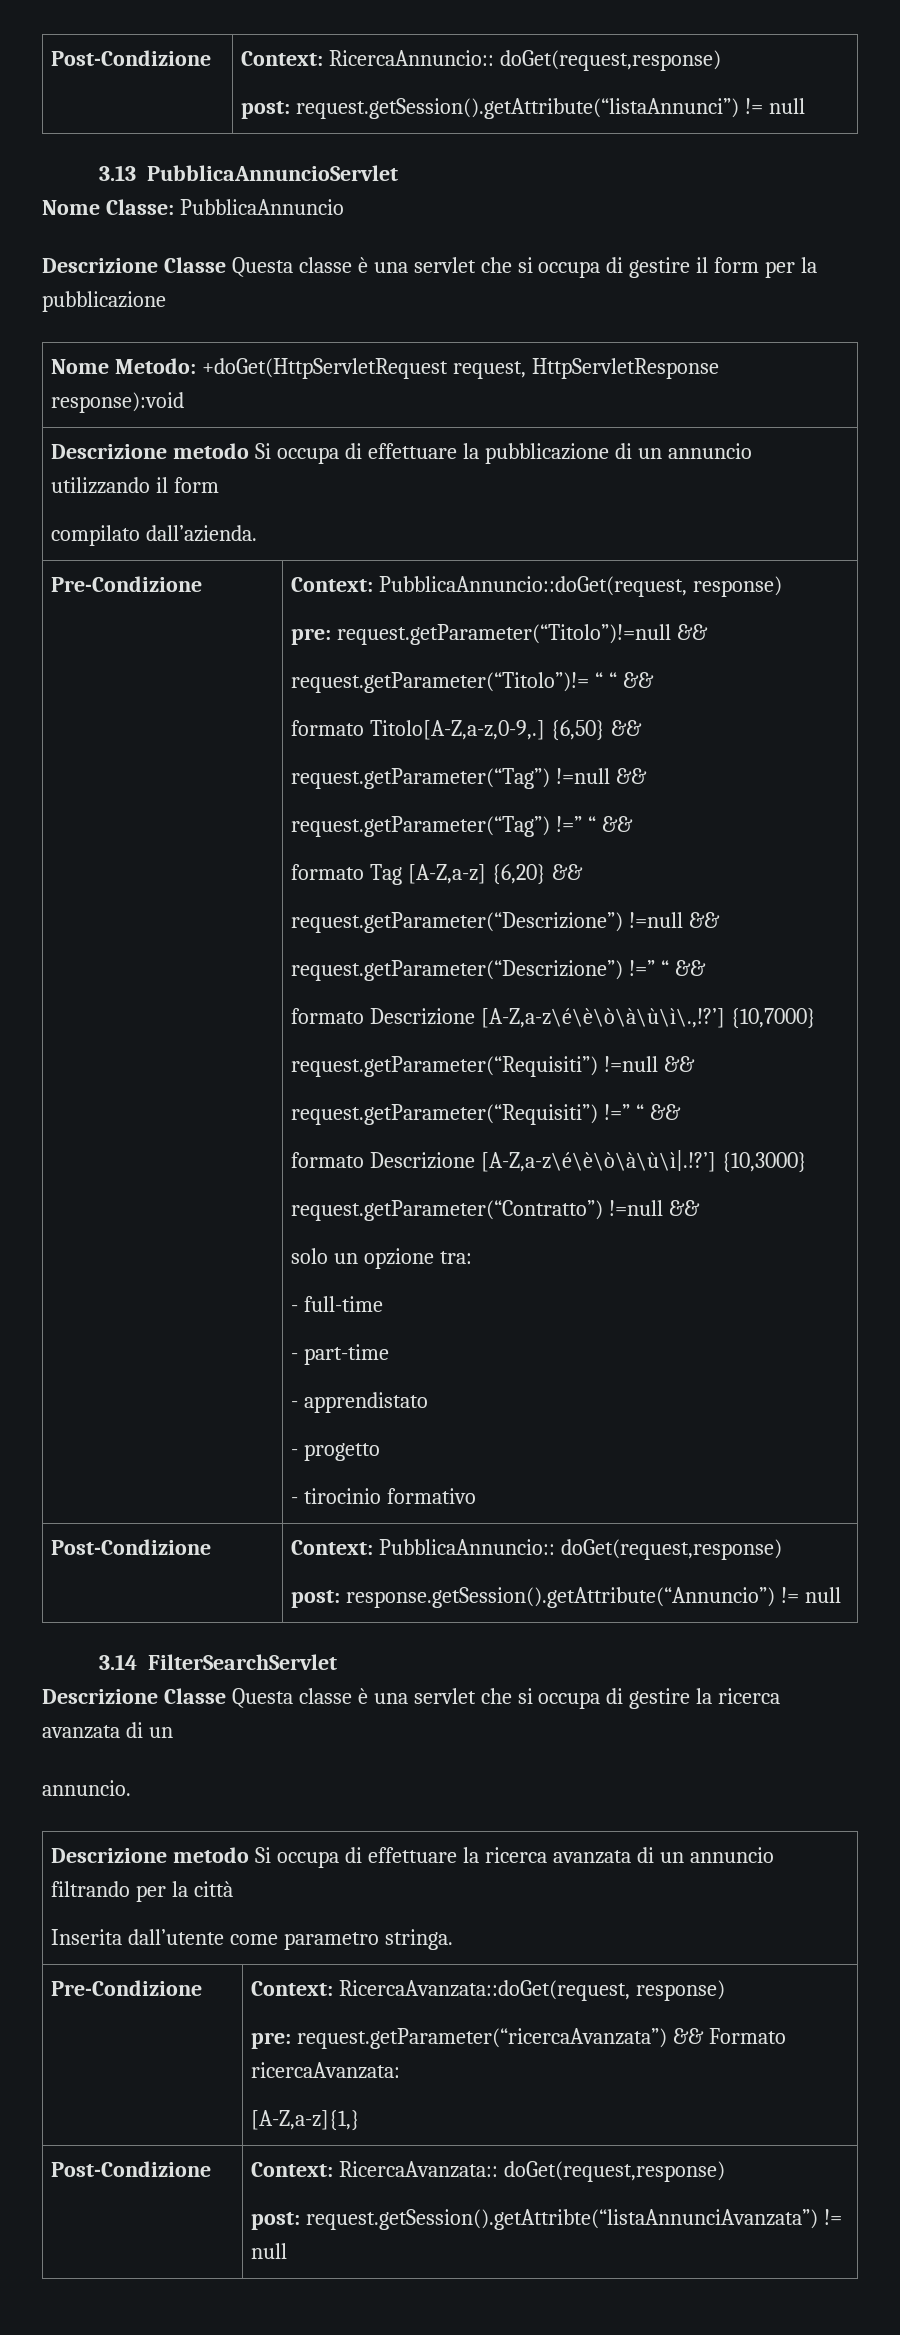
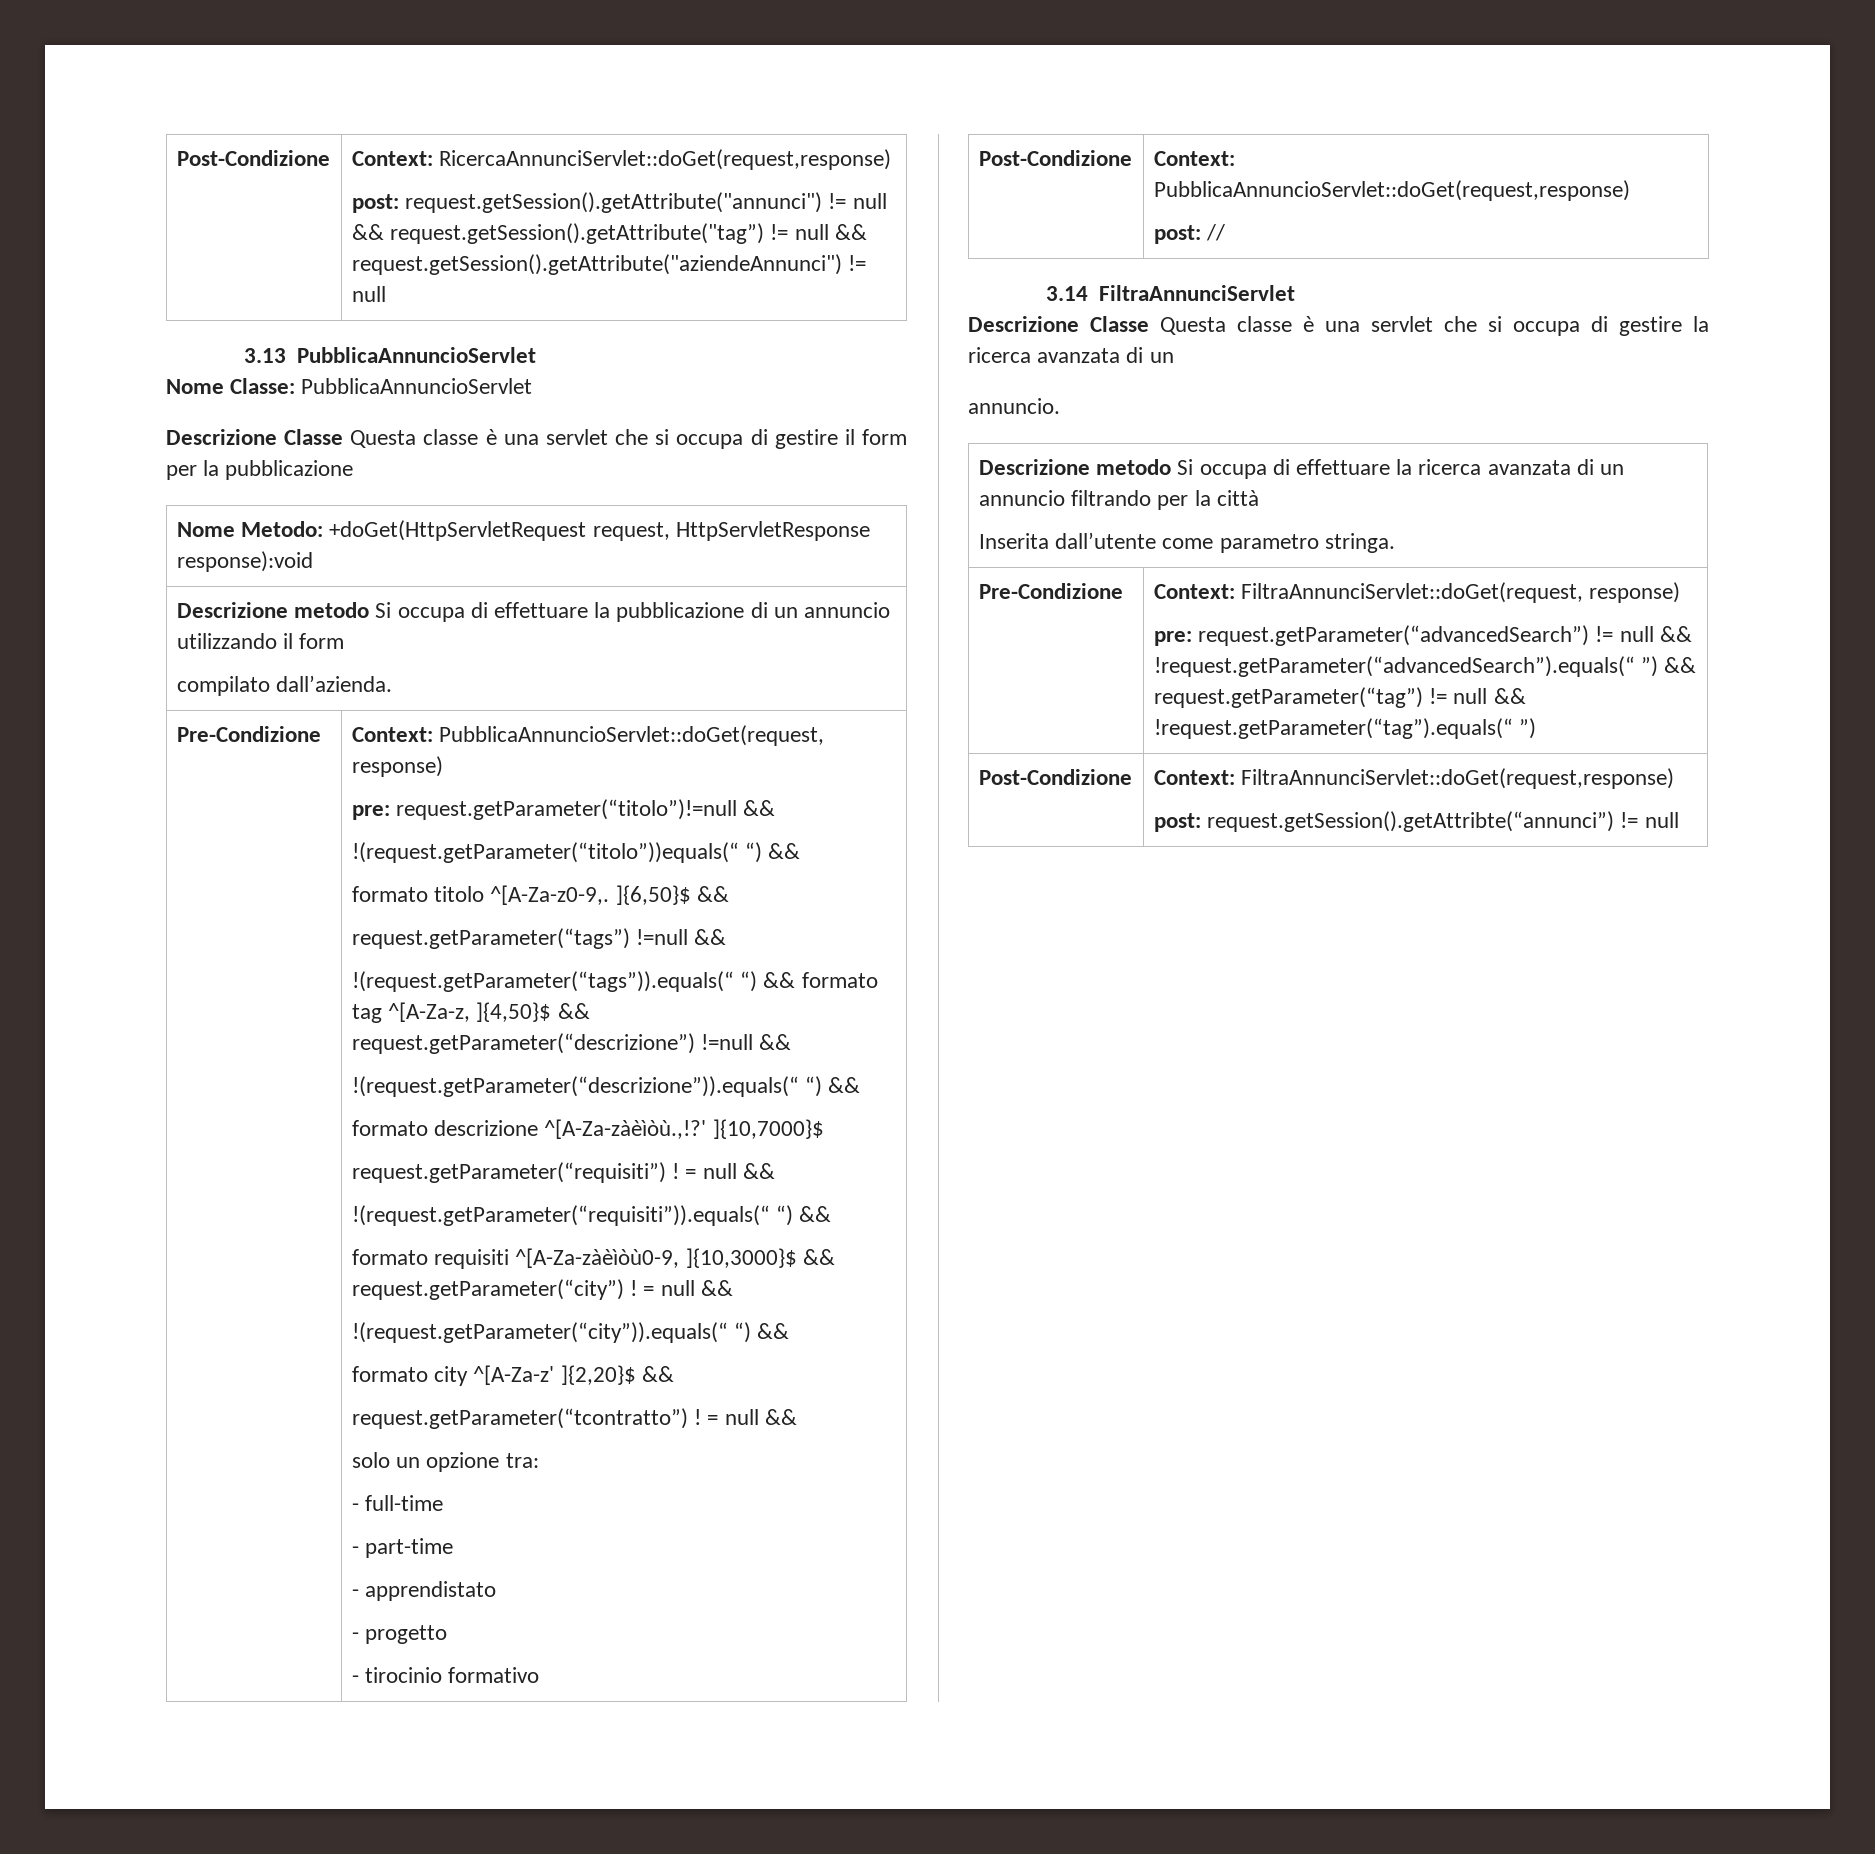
- Post-Condizione | Context: RicercaAnnuncio:: doGet(request,response)
- post: request.getSession().getAttribute(“listaAnnunci”) != null
+ Post-Condizione | Context: RicercaAnnunciServlet::doGet(request,response)
+ post: request.getSession().getAttribute("annunci") != null && request.getSession().getAttribute("tag”) != null && request.getSession().getAttribute("aziendeAnnunci") != null
- Nome Classe: PubblicaAnnuncio
+ Nome Classe: PubblicaAnnuncioServlet
- Context: PubblicaAnnuncio::doGet(request, response)
- pre: request.getParameter(“Titolo”)!=null &&
- request.getParameter(“Titolo”)!= “ “ &&
- formato Titolo[A-Z,a-z,0-9,.] {6,50} &&
- request.getParameter(“Tag”) !=null &&
- request.getParameter(“Tag”) !=” “ &&
- formato Tag [A-Z,a-z] {6,20} &&
- request.getParameter(“Descrizione”) !=null &&
- request.getParameter(“Descrizione”) !=” “ &&
- formato Descrizione [A-Z,a-z\é\è\ò\à\ù\ì\.,!?’] {10,7000}
- request.getParameter(“Requisiti”) !=null &&
- request.getParameter(“Requisiti”) !=” “ &&
- formato Descrizione [A-Z,a-z\é\è\ò\à\ù\ì|.!?’] {10,3000}
- request.getParameter(“Contratto”) !=null &&
+ Context: PubblicaAnnuncioServlet::doGet(request, response)
+ pre: request.getParameter(“titolo”)!=null &&
+ !(request.getParameter(“titolo”))equals(“ “) &&
+ formato titolo ^[A-Za-z0-9,. ]{6,50}$ &&
+ request.getParameter(“tags”) !=null &&
+ !(request.getParameter(“tags”)).equals(“ “) && formato tag ^[A-Za-z, ]{4,50}$ && request.getParameter(“descrizione”) !=null &&
+ !(request.getParameter(“descrizione”)).equals(“ “) &&
+ formato descrizione ^[A-Za-zàèìòù.,!?' ]{10,7000}$
+ request.getParameter(“requisiti”) ! = null &&
+ !(request.getParameter(“requisiti”)).equals(“ “) &&
+ formato requisiti ^[A-Za-zàèìòù0-9, ]{10,3000}$ && request.getParameter(“city”) ! = null &&
+ !(request.getParameter(“city”)).equals(“ “) &&
+ formato city ^[A-Za-z' ]{2,20}$ &&
+ request.getParameter(“tcontratto”) ! = null &&
- Post-Condizione | Context: PubblicaAnnuncio:: doGet(request,response)
- post: response.getSession().getAttribute(“Annuncio”) != null
+ Post-Condizione | Context: PubblicaAnnuncioServlet::doGet(request,response)
+ post: //
- 3.14 FilterSearchServlet
+ 3.14 FiltraAnnunciServlet
- Pre-Condizione | Context: RicercaAvanzata::doGet(request, response)
- pre: request.getParameter(“ricercaAvanzata”) && Formato ricercaAvanzata:
- [A-Z,a-z]{1,}
- Post-Condizione | Context: RicercaAvanzata:: doGet(request,response)
- post: request.getSession().getAttribte(“listaAnnunciAvanzata”) != null
+ Pre-Condizione | Context: FiltraAnnunciServlet::doGet(request, response)
+ pre: request.getParameter(“advancedSearch”) != null && !request.getParameter(“advancedSearch”).equals(“ ”) && request.getParameter(“tag”) != null && !request.getParameter(“tag”).equals(“ ”)
+ Post-Condizione | Context: FiltraAnnunciServlet::doGet(request,response)
+ post: request.getSession().getAttribte(“annunci”) != null

